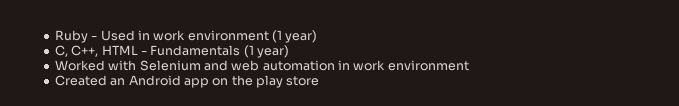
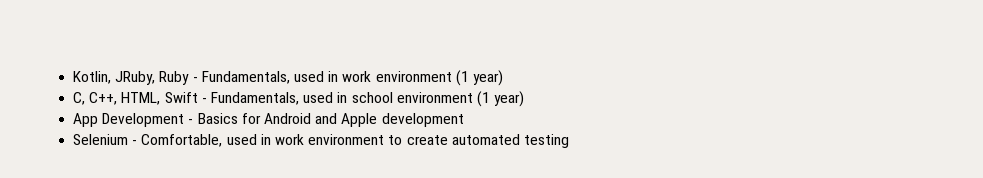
- Ruby - Used in work environment (1 year)
+ Kotlin, JRuby, Ruby - Fundamentals, used in work environment (1 year)
- C, C++, HTML - Fundamentals (1 year)
- Worked with Selenium and web automation in work environment
- Created an Android app on the play store
+ C, C++, HTML, Swift - Fundamentals, used in school environment (1 year)
+ App Development - Basics for Android and Apple development
+ Selenium - Comfortable, used in work environment to create automated testing

